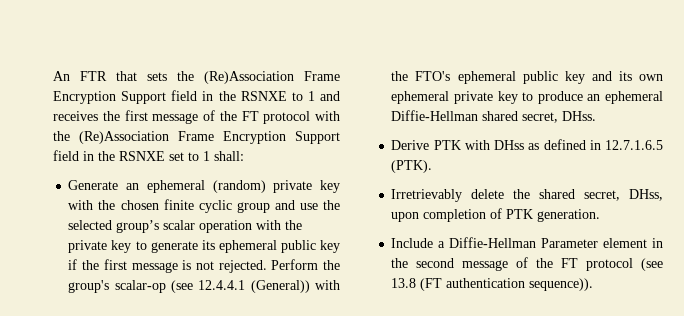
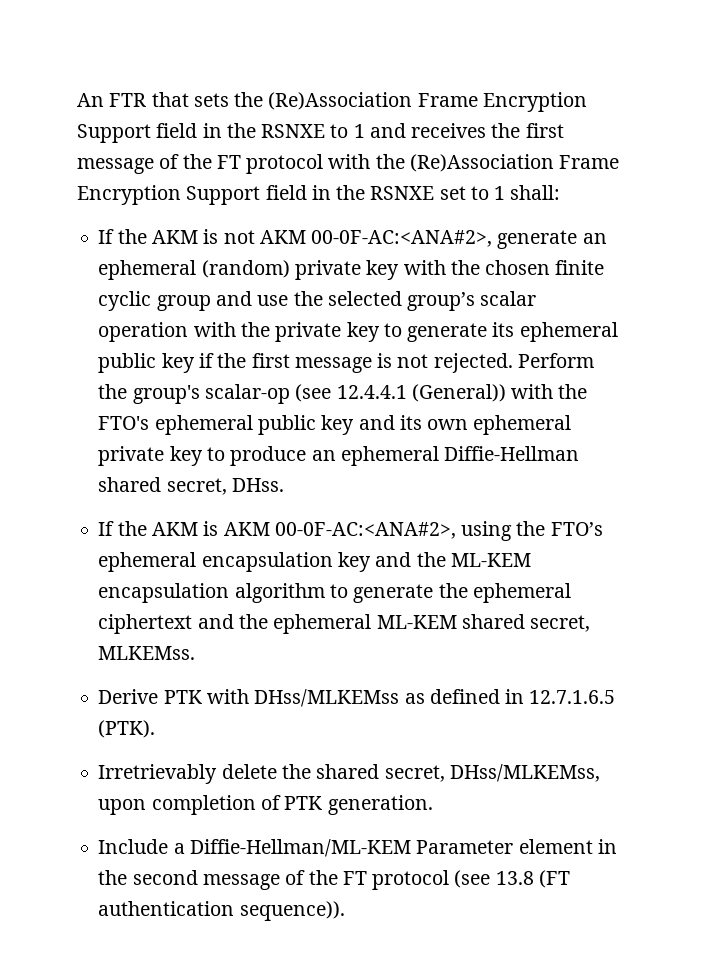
- Generate an ephemeral (random) private key with the chosen finite cyclic group and use the selected group’s scalar operation with the private key to generate its ephemeral public key if the first message is not rejected.
+ If the AKM is not AKM 00-0F-AC:<ANA#2>, generate an ephemeral (random) private key with the chosen finite cyclic group and use the selected group’s scalar operation with the private key to generate its ephemeral public key if the first message is not rejected.
+ If the AKM is AKM 00-0F-AC:<ANA#2>, using the FTO’s ephemeral encapsulation key and the ML-KEM encapsulation algorithm to generate the ephemeral ciphertext and the ephemeral ML-KEM shared secret, MLKEMss.
- Derive PTK with DHss as defined in 12.7.1.6.5 (PTK).
+ Derive PTK with DHss/MLKEMss as defined in 12.7.1.6.5 (PTK).
- Irretrievably delete the shared secret, DHss, upon completion of PTK generation.
+ Irretrievably delete the shared secret, DHss/MLKEMss, upon completion of PTK generation.
- Include a Diffie-Hellman Parameter element in the second message of the FT protocol (see 13.8 (FT authentication sequence)).
+ Include a Diffie-Hellman/ML-KEM Parameter element in the second message of the FT protocol (see 13.8 (FT authentication sequence)).

